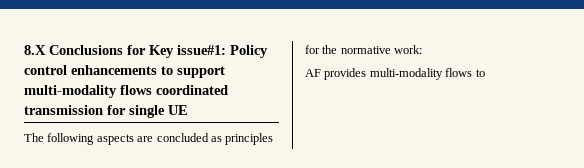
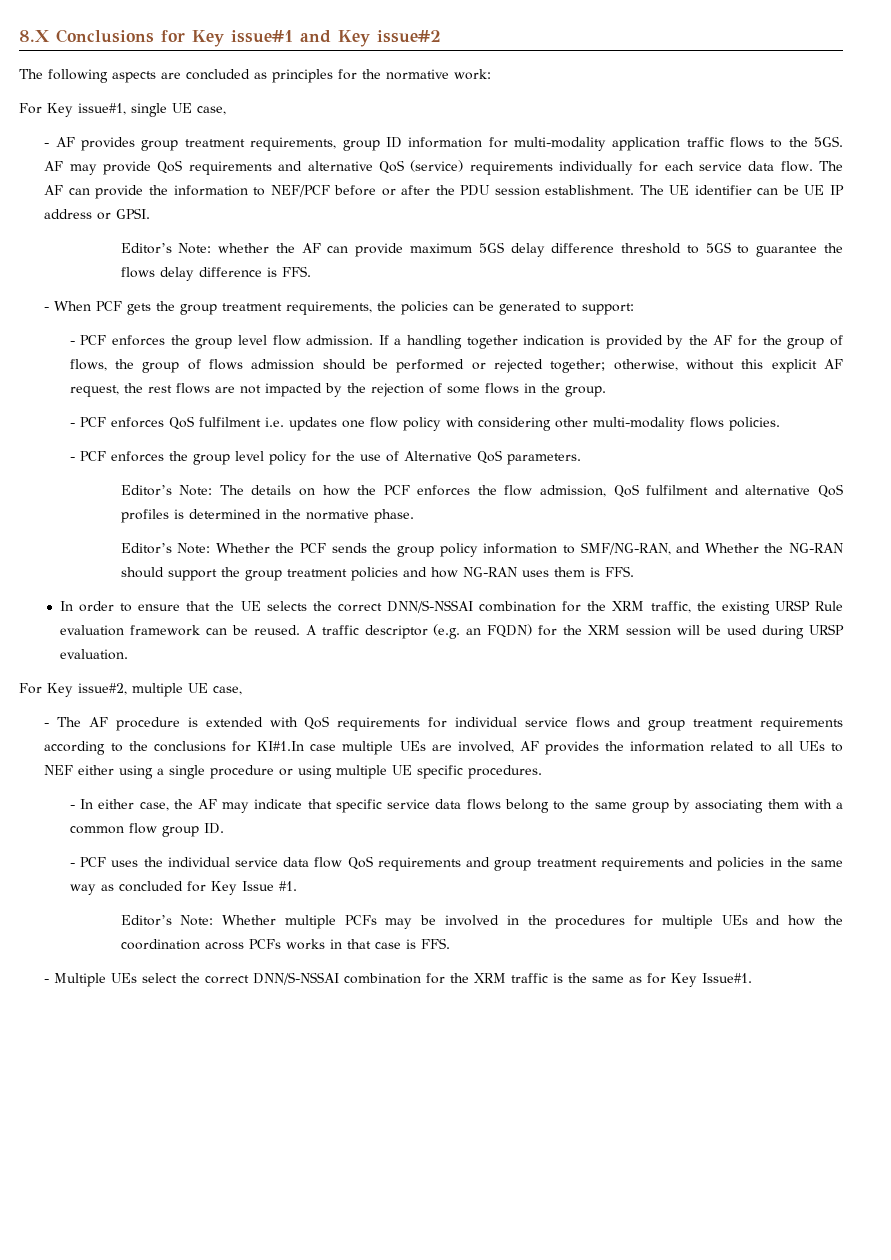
- 8.X Conclusions for Key issue#1: Policy control enhancements to support multi-modality flows coordinated transmission for single UE
+ 8.X Conclusions for Key issue#1 and Key issue#2
- AF provides multi-modality flows to
+ For Key issue#1, single UE case,
+ - AF provides group treatment requirements, group ID information for multi-modality application traffic flows to the 5GS. AF may provide QoS requirements and alternative QoS (service) requirements individually for each service data flow. The AF can provide the information to NEF/PCF before or after the PDU session establishment. The UE identifier can be UE IP address or GPSI.
+ Editor’s Note: whether the AF can provide maximum 5GS delay difference threshold to 5GS to guarantee the flows delay difference is FFS.
+ - When PCF gets the group treatment requirements, the policies can be generated to support:
+ - PCF enforces the group level flow admission. If a handling together indication is provided by the AF for the group of flows, the group of flows admission should be performed or rejected together; otherwise, without this explicit AF request, the rest flows are not impacted by the rejection of some flows in the group.
+ - PCF enforces QoS fulfilment i.e. updates one flow policy with considering other multi-modality flows policies.
+ - PCF enforces the group level policy for the use of Alternative QoS parameters.
+ Editor’s Note: The details on how the PCF enforces the flow admission, QoS fulfilment and alternative QoS profiles is determined in the normative phase.
+ Editor’s Note: Whether the PCF sends the group policy information to SMF/NG-RAN, and Whether the NG-RAN should support the group treatment policies and how NG-RAN uses them is FFS.
+ In order to ensure that the UE selects the correct DNN/S-NSSAI combination for the XRM traffic, the existing URSP Rule evaluation framework can be reused. A traffic descriptor (e.g. an FQDN) for the XRM session will be used during URSP evaluation.
+ For Key issue#2, multiple UE case,
+ - The AF procedure is extended with QoS requirements for individual service flows and group treatment requirements according to the conclusions for KI#1.In case multiple UEs are involved, AF provides the information related to all UEs to NEF either using a single procedure or using multiple UE specific procedures.
+ - In either case, the AF may indicate that specific service data flows belong to the same group by associating them with a common flow group ID.
+ - PCF uses the individual service data flow QoS requirements and group treatment requirements and policies in the same way as concluded for Key Issue #1.
+ Editor’s Note: Whether multiple PCFs may be involved in the procedures for multiple UEs and how the coordination across PCFs works in that case is FFS.
+ - Multiple UEs select the correct DNN/S-NSSAI combination for the XRM traffic is the same as for Key Issue#1.

